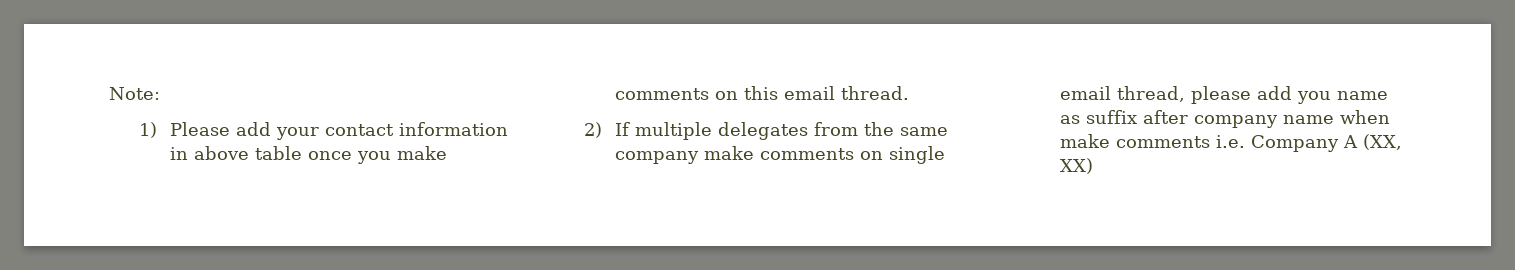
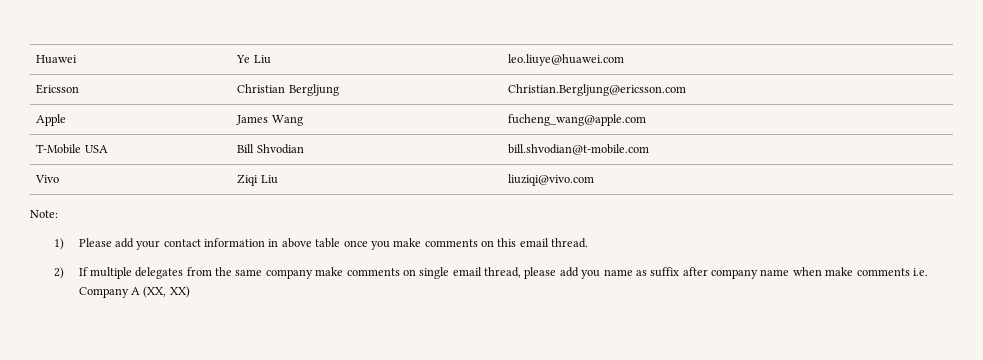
+ Huawei | Ye Liu | leo.liuye@huawei.com
+ Ericsson | Christian Bergljung | Christian.Bergljung@ericsson.com
+ Apple | James Wang | fucheng_wang@apple.com
+ T-Mobile USA | Bill Shvodian | bill.shvodian@t-mobile.com
+ Vivo | Ziqi Liu | liuziqi@vivo.com

